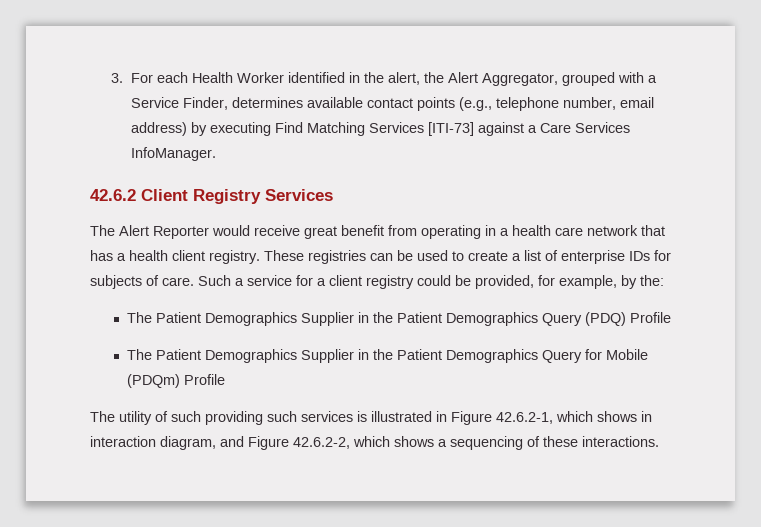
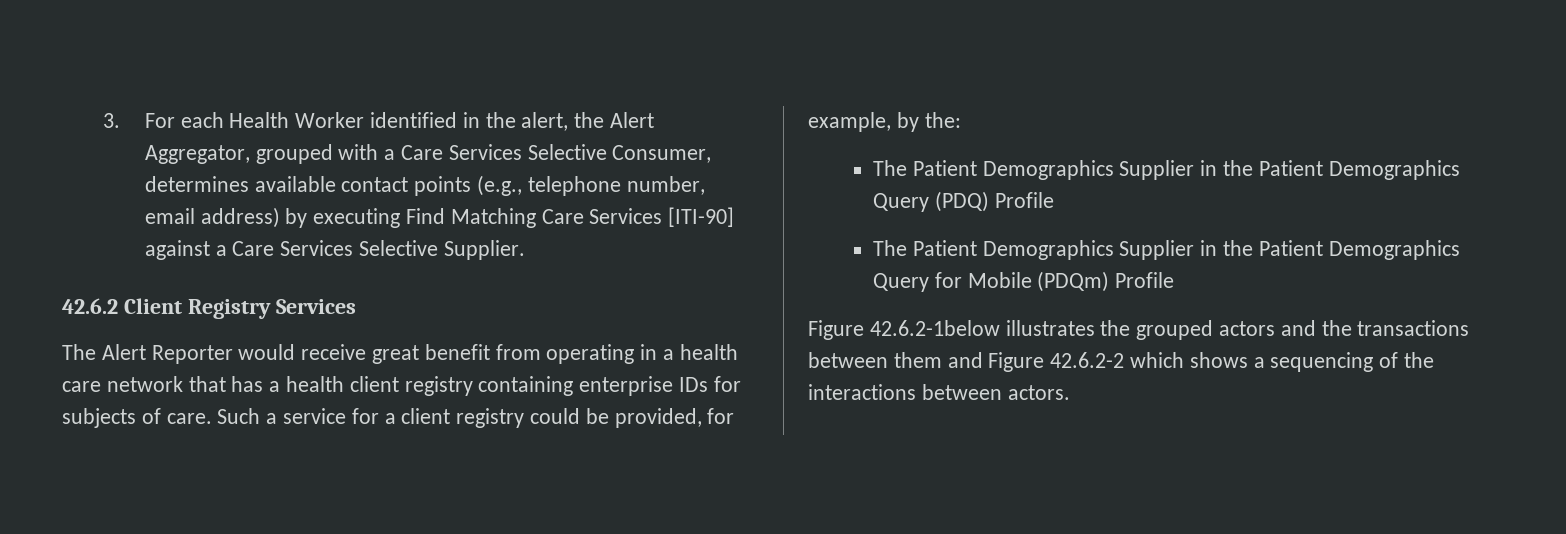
- 3. For each Health Worker identified in the alert, the Alert Aggregator, grouped with a Service Finder, determines available contact points (e.g., telephone number, email address) by executing Find Matching Services [ITI-73] against a Care Services InfoManager.
+ 3. For each Health Worker identified in the alert, the Alert Aggregator, grouped with a Care Services Selective Consumer, determines available contact points (e.g., telephone number, email address) by executing Find Matching Care Services [ITI-90] against a Care Services Selective Supplier.
- The Alert Reporter would receive great benefit from operating in a health care network that has a health client registry. These registries can be used to create a list of enterprise IDs for subjects of care.
+ The Alert Reporter would receive great benefit from operating in a health care network that has a health client registry containing enterprise IDs for subjects of care.
- The utility of such providing such services is illustrated in Figure 42.6.2-1, which shows in interaction diagram, and Figure 42.6.2-2, which shows a sequencing of these interactions.
+ Figure 42.6.2-1below illustrates the grouped actors and the transactions between them and Figure 42.6.2-2 which shows a sequencing of the interactions between actors.

